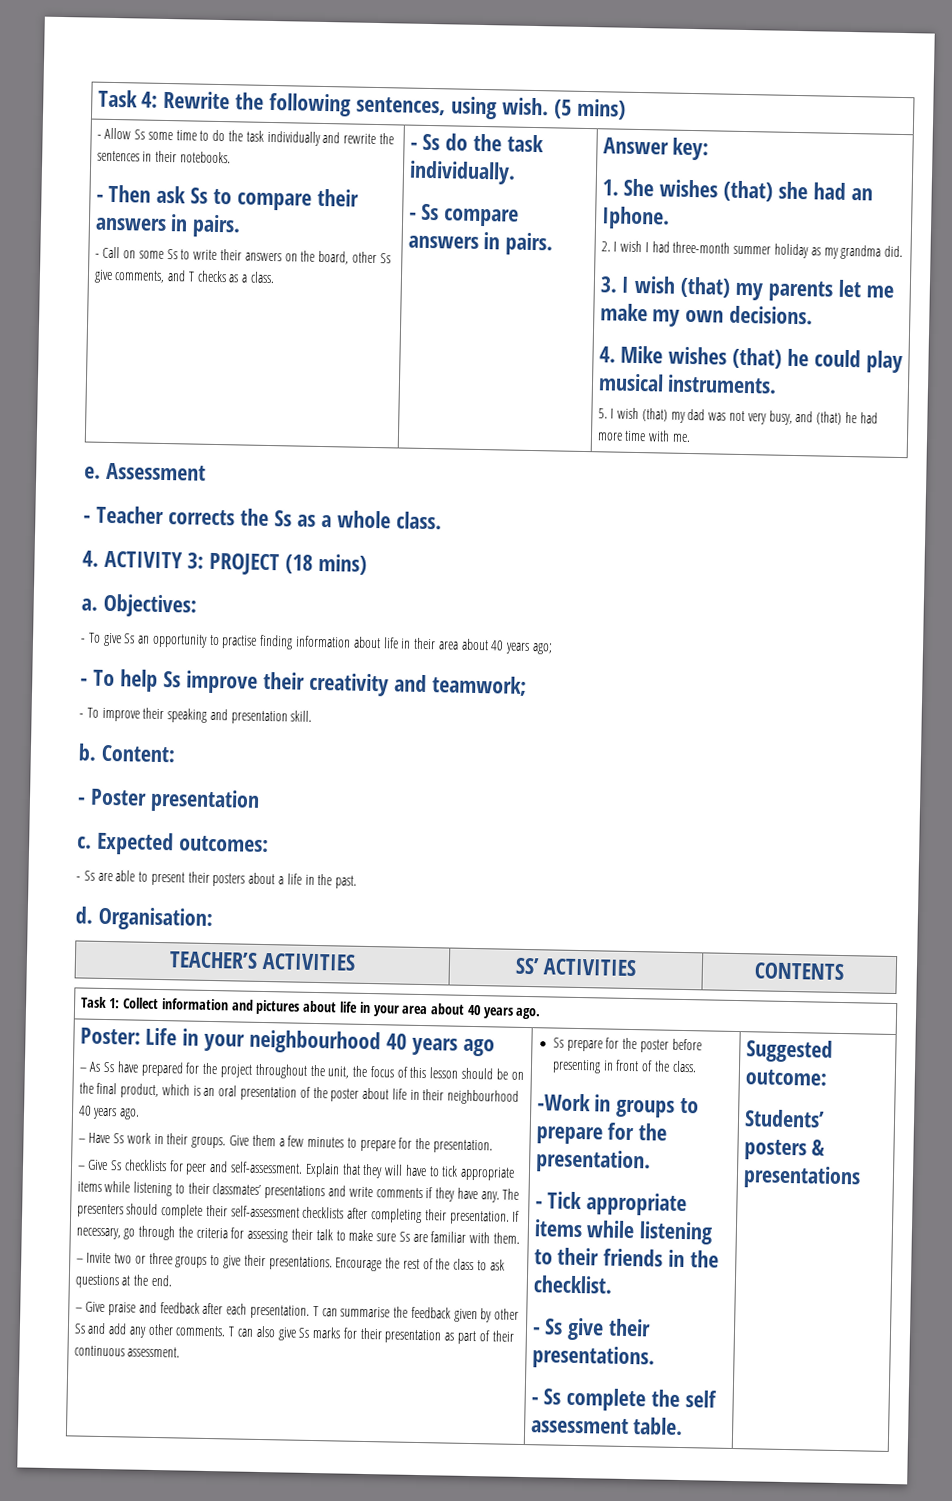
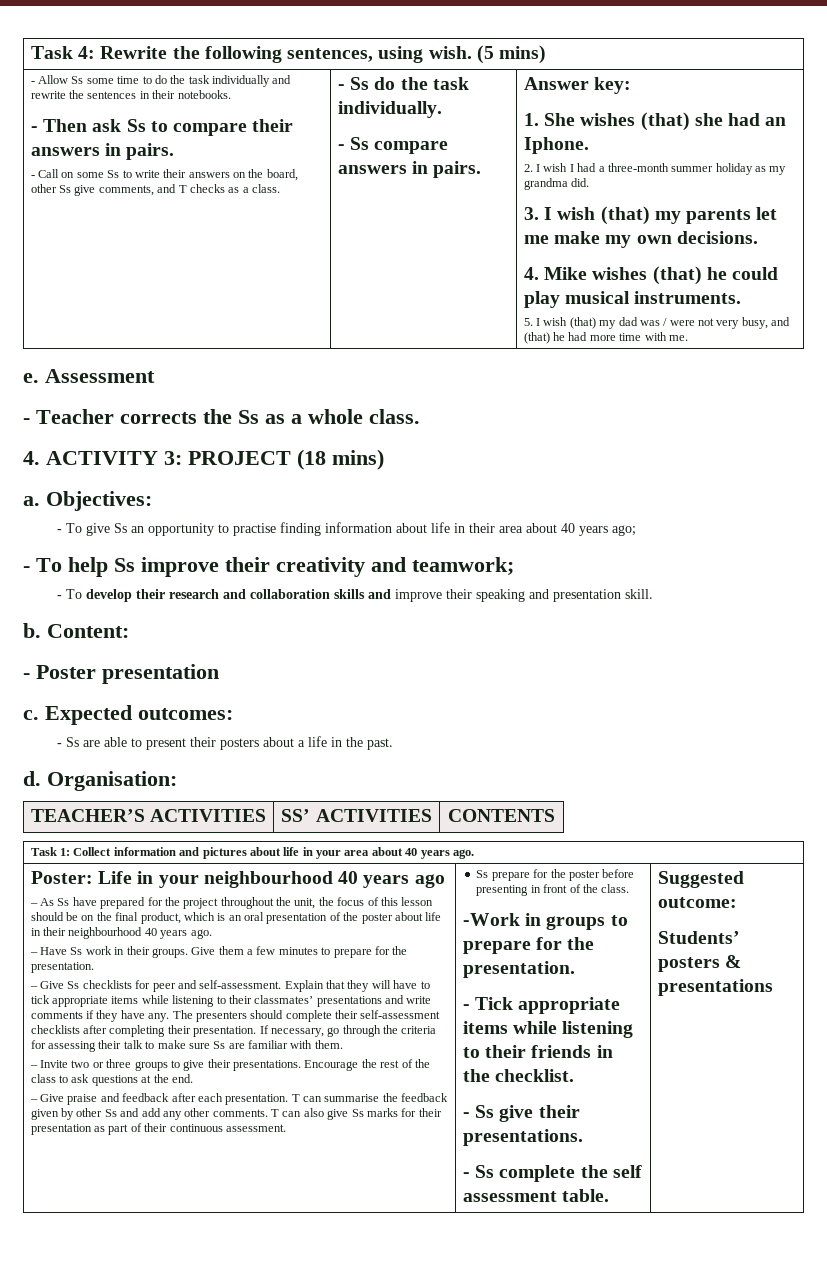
- 2. I wish I had three-month summer holiday as my grandma did.
+ 2. I wish I had a three-month summer holiday as my grandma did.
- 5. I wish (that) my dad was not very busy, and (that) he had more time with me.
+ 5. I wish (that) my dad was / were not very busy, and (that) he had more time with me.
- - To improve their speaking and presentation skill.
+ - To develop their research and collaboration skills and improve their speaking and presentation skill.

